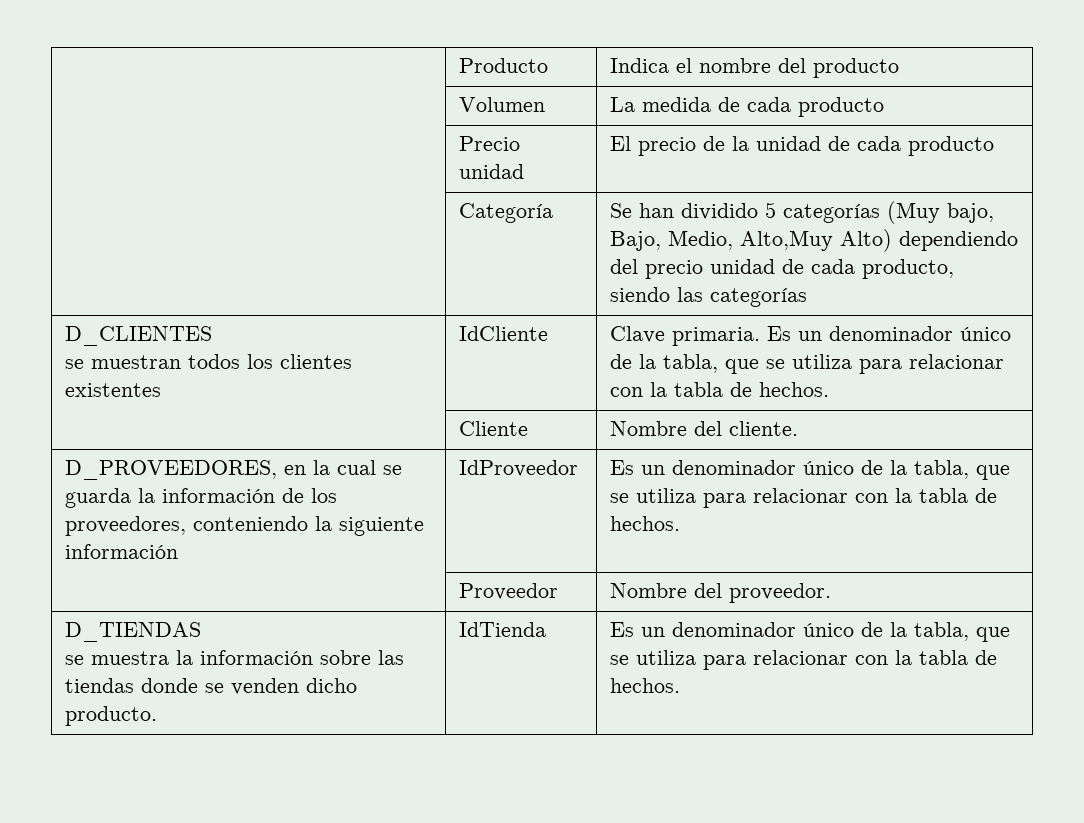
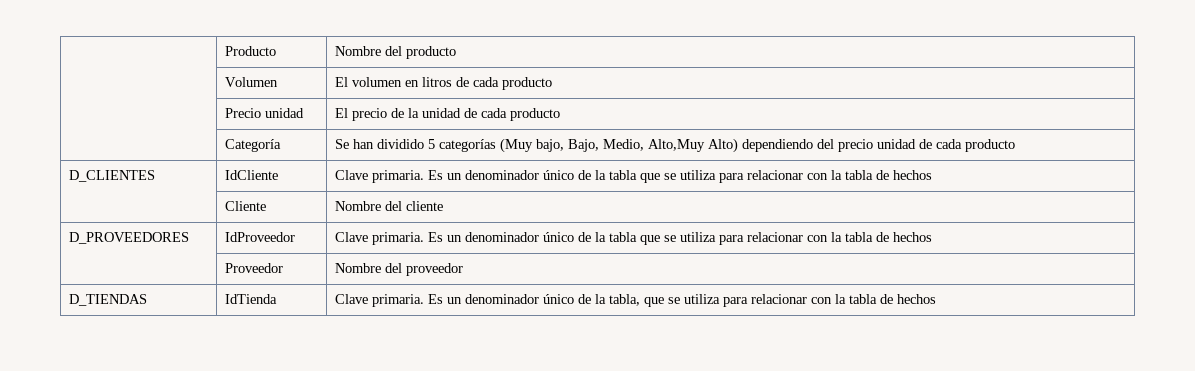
- | Producto | Indica el nombre del producto
+ | Producto | Nombre del producto
- | Volumen | La medida de cada producto
+ | Volumen | El volumen en litros de cada producto
- | Categoría | Se han dividido 5 categorías (Muy bajo, Bajo, Medio, Alto,Muy Alto) dependiendo del precio unidad de cada producto, siendo las categorías
- D_CLIENTES
- se muestran todos los clientes existentes | IdCliente | Clave primaria. Es un denominador único de la tabla, que se utiliza para relacionar con la tabla de hechos.
- | Cliente | Nombre del cliente.
- D_PROVEEDORES, en la cual se guarda la información de los proveedores, conteniendo la siguiente información | IdProveedor | Es un denominador único de la tabla, que se utiliza para relacionar con la tabla de hechos.
- | Proveedor | Nombre del proveedor.
- D_TIENDAS
- se muestra la información sobre las tiendas donde se venden dicho producto. | IdTienda | Es un denominador único de la tabla, que se utiliza para relacionar con la tabla de hechos.
+ | Categoría | Se han dividido 5 categorías (Muy bajo, Bajo, Medio, Alto,Muy Alto) dependiendo del precio unidad de cada producto
+ D_CLIENTES | IdCliente | Clave primaria. Es un denominador único de la tabla que se utiliza para relacionar con la tabla de hechos
+ | Cliente | Nombre del cliente
+ D_PROVEEDORES | IdProveedor | Clave primaria. Es un denominador único de la tabla que se utiliza para relacionar con la tabla de hechos
+ | Proveedor | Nombre del proveedor
+ D_TIENDAS | IdTienda | Clave primaria. Es un denominador único de la tabla, que se utiliza para relacionar con la tabla de hechos

